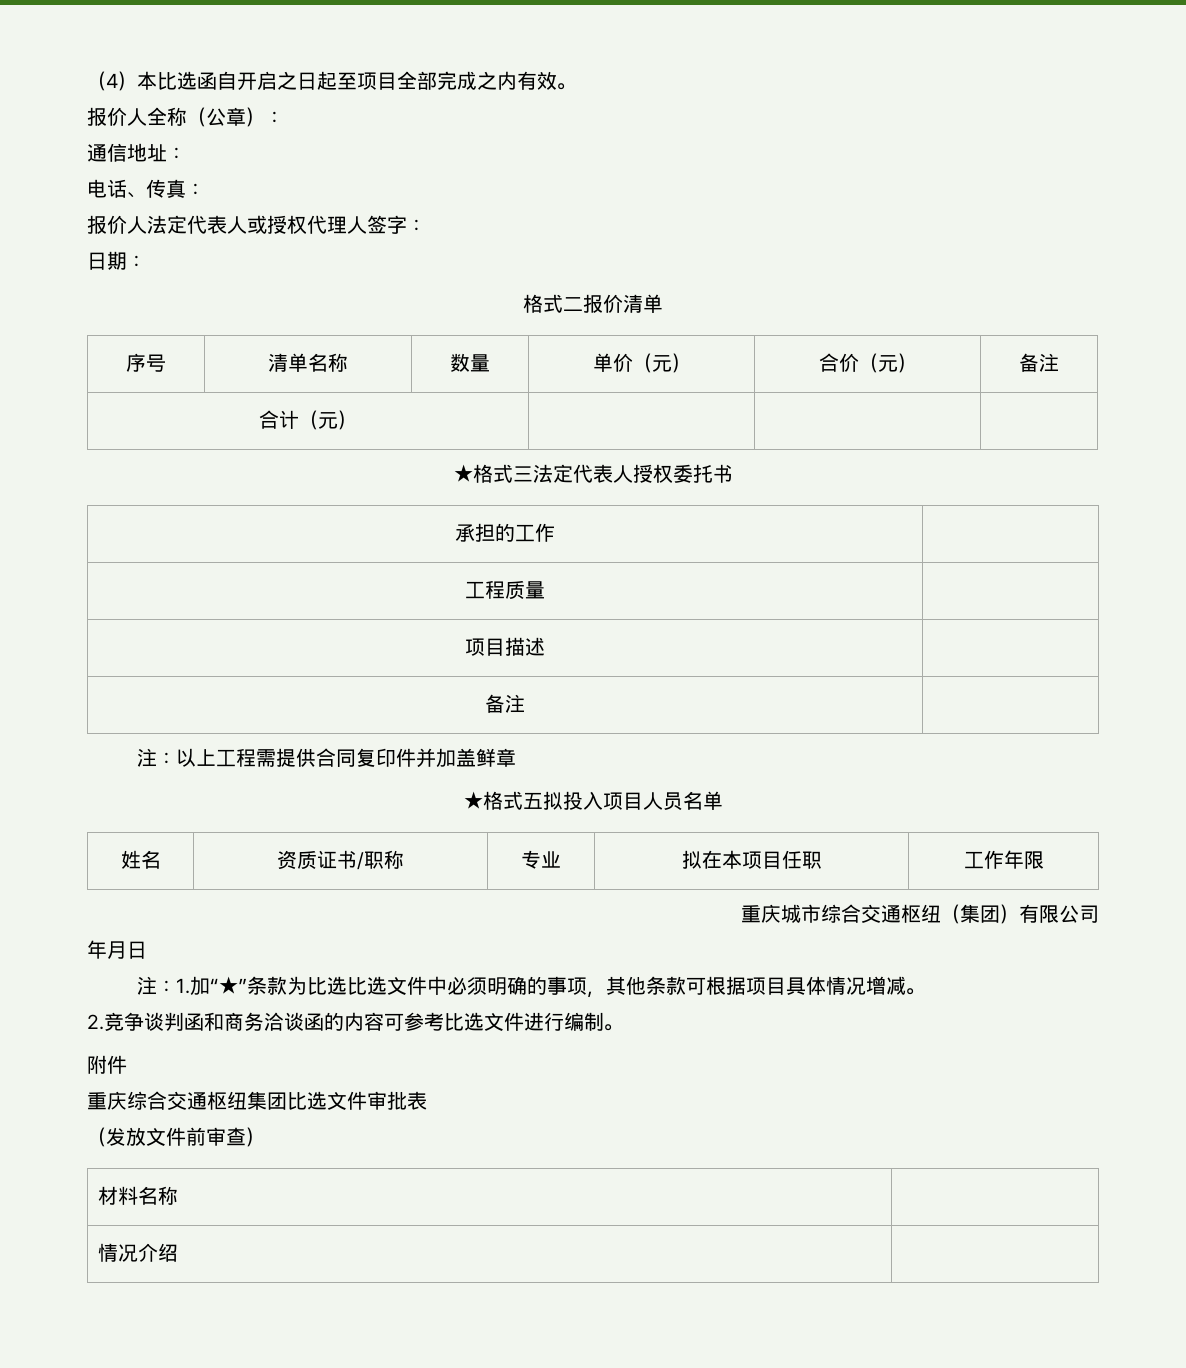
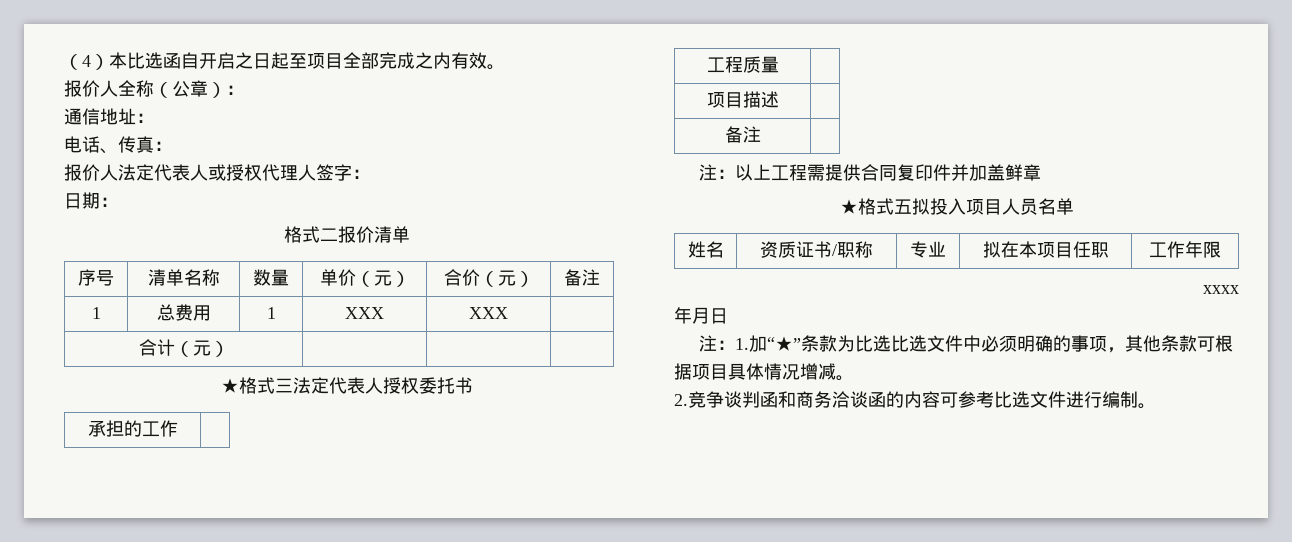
+ 1 | 总费用 | 1 | XXX | XXX |
- 重庆城市综合交通枢纽（集团）有限公司
+ xxxx
- 附件
- 重庆综合交通枢纽集团比选文件审批表
- （发放文件前审查）
- 材料名称 |
- 情况介绍 |

